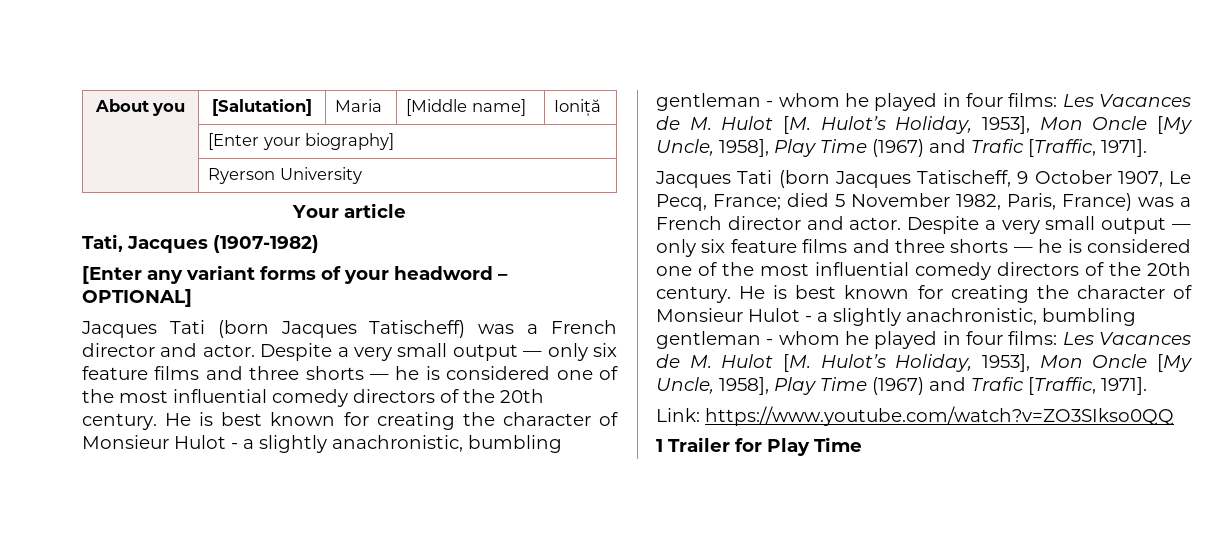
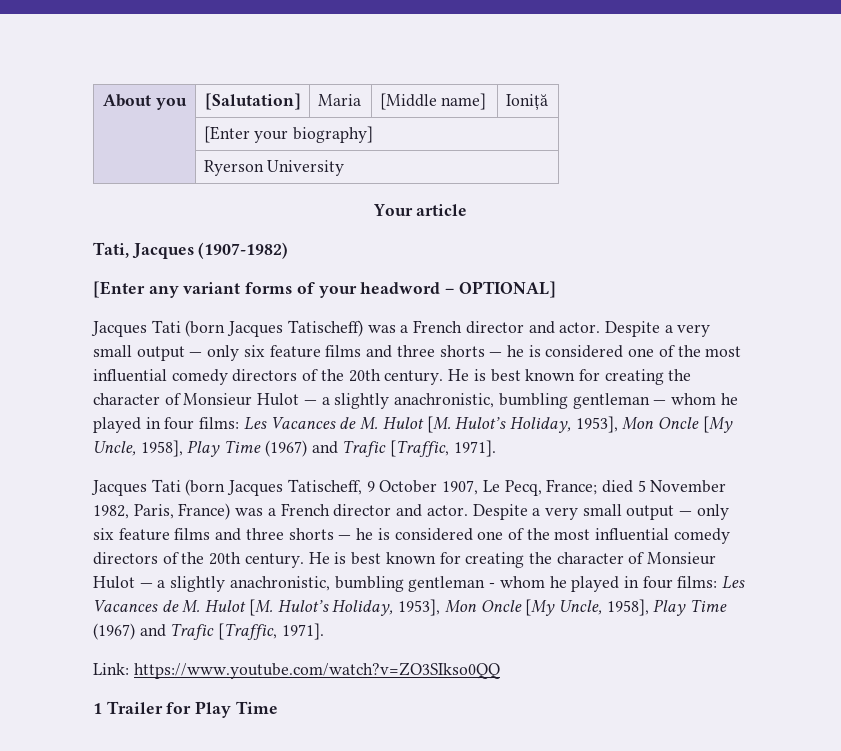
- Jacques Tati (born Jacques Tatischeff) was a French director and actor. Despite a very small output — only six feature films and three shorts — he is considered one of the most influential comedy directors of the 20th century. He is best known for creating the character of Monsieur Hulot - a slightly anachronistic, bumbling gentleman - whom he played in four films:
+ Jacques Tati (born Jacques Tatischeff) was a French director and actor. Despite a very small output — only six feature films and three shorts — he is considered one of the most influential comedy directors of the 20th century. He is best known for creating the character of Monsieur Hulot — a slightly anachronistic, bumbling gentleman — whom he played in four films:
- died 5 November 1982, Paris, France) was a French director and actor. Despite a very small output — only six feature films and three shorts — he is considered one of the most influential comedy directors of the 20th century. He is best known for creating the character of Monsieur Hulot - a slightly anachronistic, bumbling gentleman - whom he played in four films:
+ died 5 November 1982, Paris, France) was a French director and actor. Despite a very small output — only six feature films and three shorts — he is considered one of the most influential comedy directors of the 20th century. He is best known for creating the character of Monsieur Hulot — a slightly anachronistic, bumbling gentleman - whom he played in four films:

